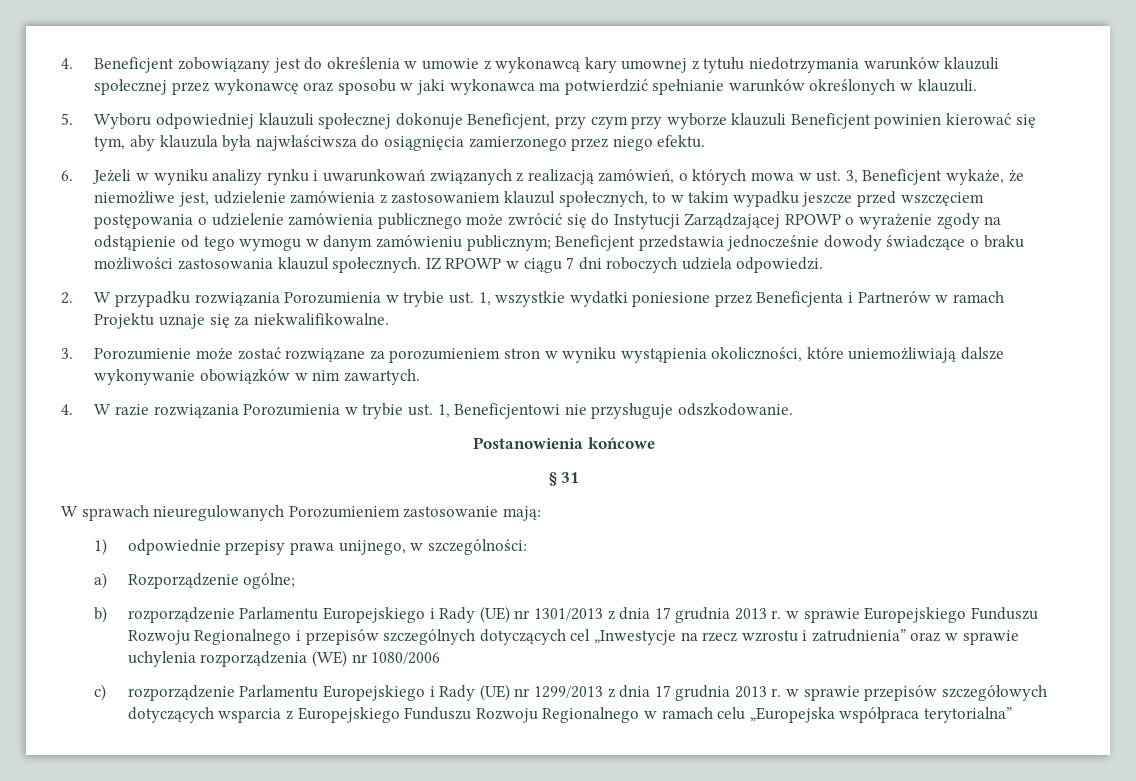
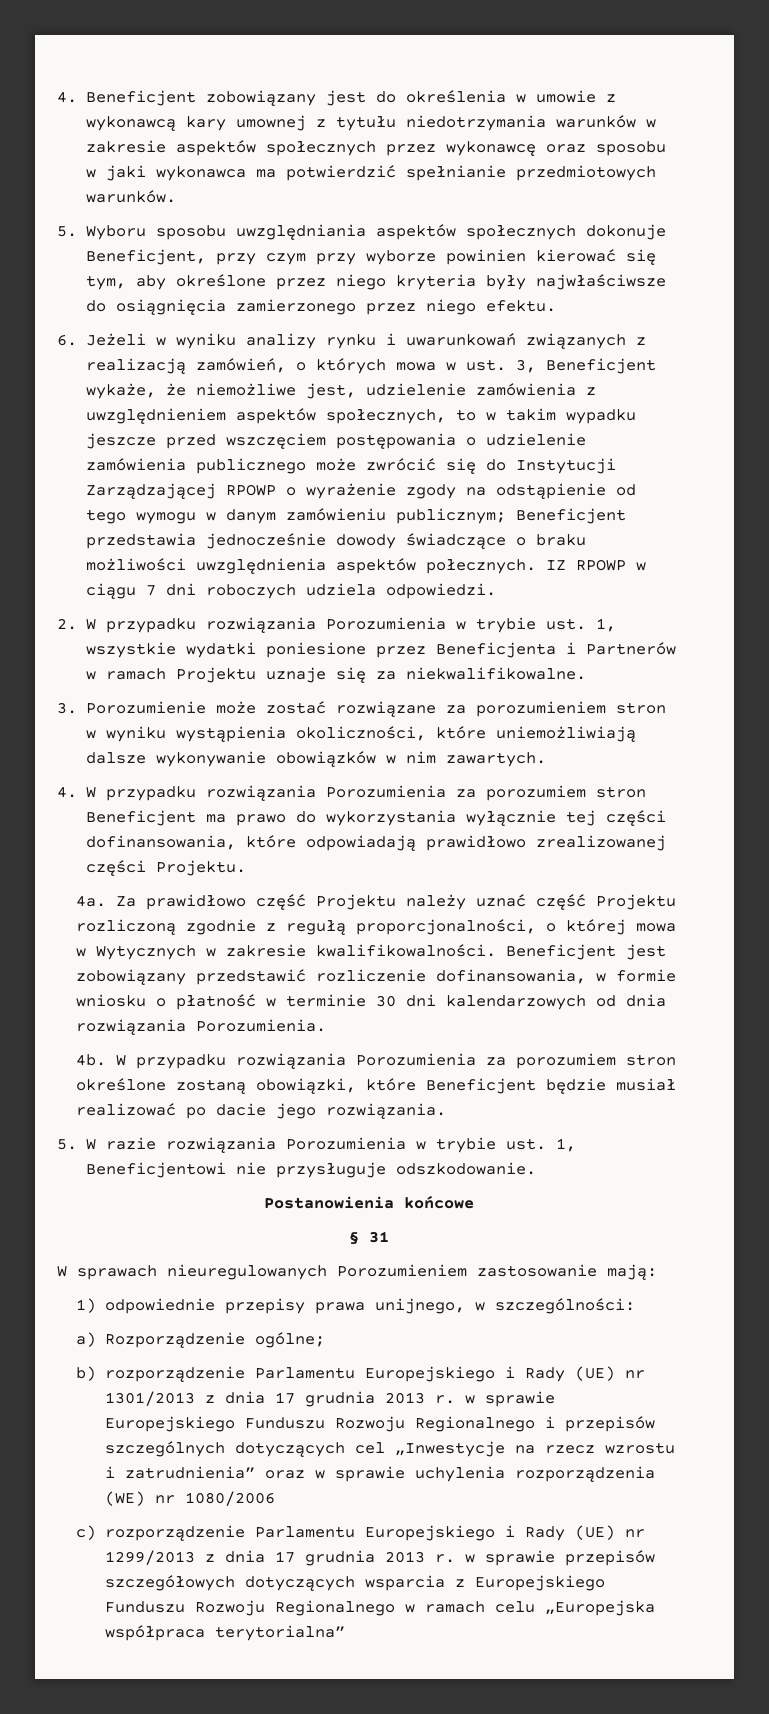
- 4. Beneficjent zobowiązany jest do określenia w umowie z wykonawcą kary umownej z tytułu niedotrzymania warunków klauzuli społecznej przez wykonawcę oraz sposobu w jaki wykonawca ma potwierdzić spełnianie warunków określonych w klauzuli.
- 5. Wyboru odpowiedniej klauzuli społecznej dokonuje Beneficjent, przy czym przy wyborze klauzuli Beneficjent powinien kierować się tym, aby klauzula była najwłaściwsza do osiągnięcia zamierzonego przez niego efektu.
+ 4. Beneficjent zobowiązany jest do określenia w umowie z wykonawcą kary umownej z tytułu niedotrzymania warunków w zakresie aspektów społecznych przez wykonawcę oraz sposobu w jaki wykonawca ma potwierdzić spełnianie przedmiotowych warunków.
+ 5. Wyboru sposobu uwzględniania aspektów społecznych dokonuje Beneficjent, przy czym przy wyborze powinien kierować się tym, aby określone przez niego kryteria były najwłaściwsze do osiągnięcia zamierzonego przez niego efektu.
- 6. Jeżeli w wyniku analizy rynku i uwarunkowań związanych z realizacją zamówień, o których mowa w ust. 3, Beneficjent wykaże, że niemożliwe jest, udzielenie zamówienia z zastosowaniem klauzul społecznych, to w takim wypadku jeszcze przed wszczęciem postępowania o udzielenie zamówienia publicznego może zwrócić się do Instytucji Zarządzającej RPOWP o wyrażenie zgody na odstąpienie od tego wymogu w danym zamówieniu publicznym;
+ 6. Jeżeli w wyniku analizy rynku i uwarunkowań związanych z realizacją zamówień, o których mowa w ust. 3, Beneficjent wykaże, że niemożliwe jest, udzielenie zamówienia z uwzględnieniem aspektów społecznych, to w takim wypadku jeszcze przed wszczęciem postępowania o udzielenie zamówienia publicznego może zwrócić się do Instytucji Zarządzającej RPOWP o wyrażenie zgody na odstąpienie od tego wymogu w danym zamówieniu publicznym;
- Beneficjent przedstawia jednocześnie dowody świadczące o braku możliwości zastosowania klauzul społecznych.
+ Beneficjent przedstawia jednocześnie dowody świadczące o braku możliwości uwzględnienia aspektów połecznych.
- 4. W razie rozwiązania Porozumienia w trybie ust. 1, Beneficjentowi nie przysługuje odszkodowanie.
+ 4. W przypadku rozwiązania Porozumienia za porozumiem stron Beneficjent ma prawo do wykorzystania wyłącznie tej części dofinansowania, które odpowiadają prawidłowo zrealizowanej części Projektu.
+ 4a. Za prawidłowo część Projektu należy uznać część Projektu rozliczoną zgodnie z regułą proporcjonalności, o której mowa w Wytycznych w zakresie kwalifikowalności. Beneficjent jest zobowiązany przedstawić rozliczenie dofinansowania, w formie wniosku o płatność w terminie 30 dni kalendarzowych od dnia rozwiązania Porozumienia.
+ 4b. W przypadku rozwiązania Porozumienia za porozumiem stron określone zostaną obowiązki, które Beneficjent będzie musiał realizować po dacie jego rozwiązania.
+ 5. W razie rozwiązania Porozumienia w trybie ust. 1, Beneficjentowi nie przysługuje odszkodowanie.

